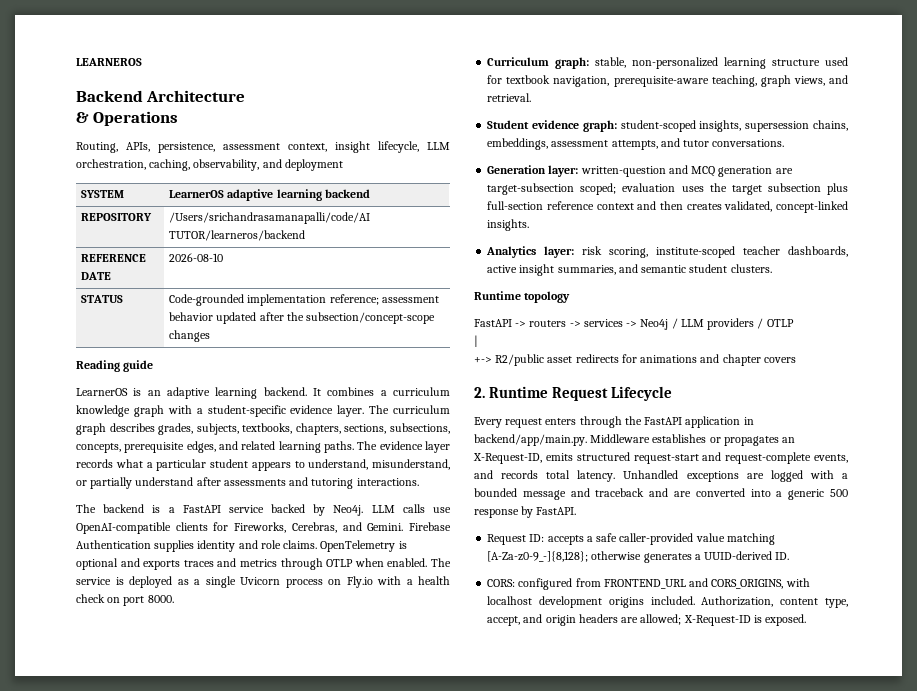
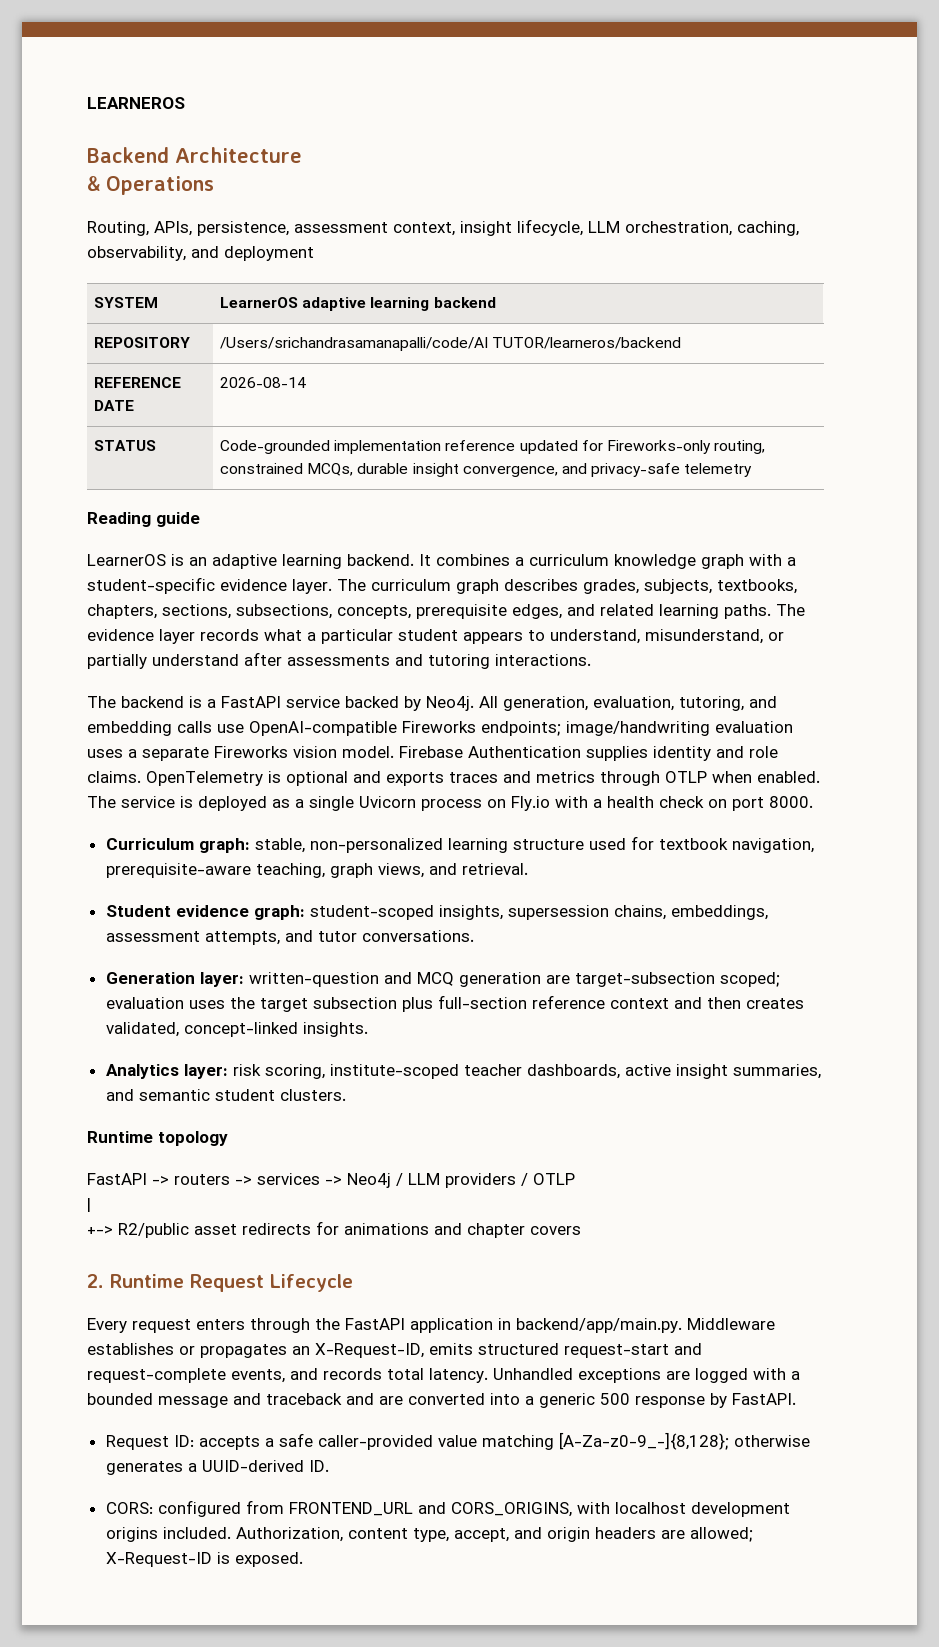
- REFERENCE DATE | 2026-08-10
+ REFERENCE DATE | 2026-08-14
- STATUS | Code-grounded implementation reference; assessment behavior updated after the subsection/concept-scope changes
+ STATUS | Code-grounded implementation reference updated for Fireworks-only routing, constrained MCQs, durable insight convergence, and privacy-safe telemetry
- LLM calls use OpenAI-compatible clients for Fireworks, Cerebras, and Gemini.
+ All generation, evaluation, tutoring, and embedding calls use OpenAI-compatible Fireworks endpoints; image/handwriting evaluation uses a separate Fireworks vision model.

